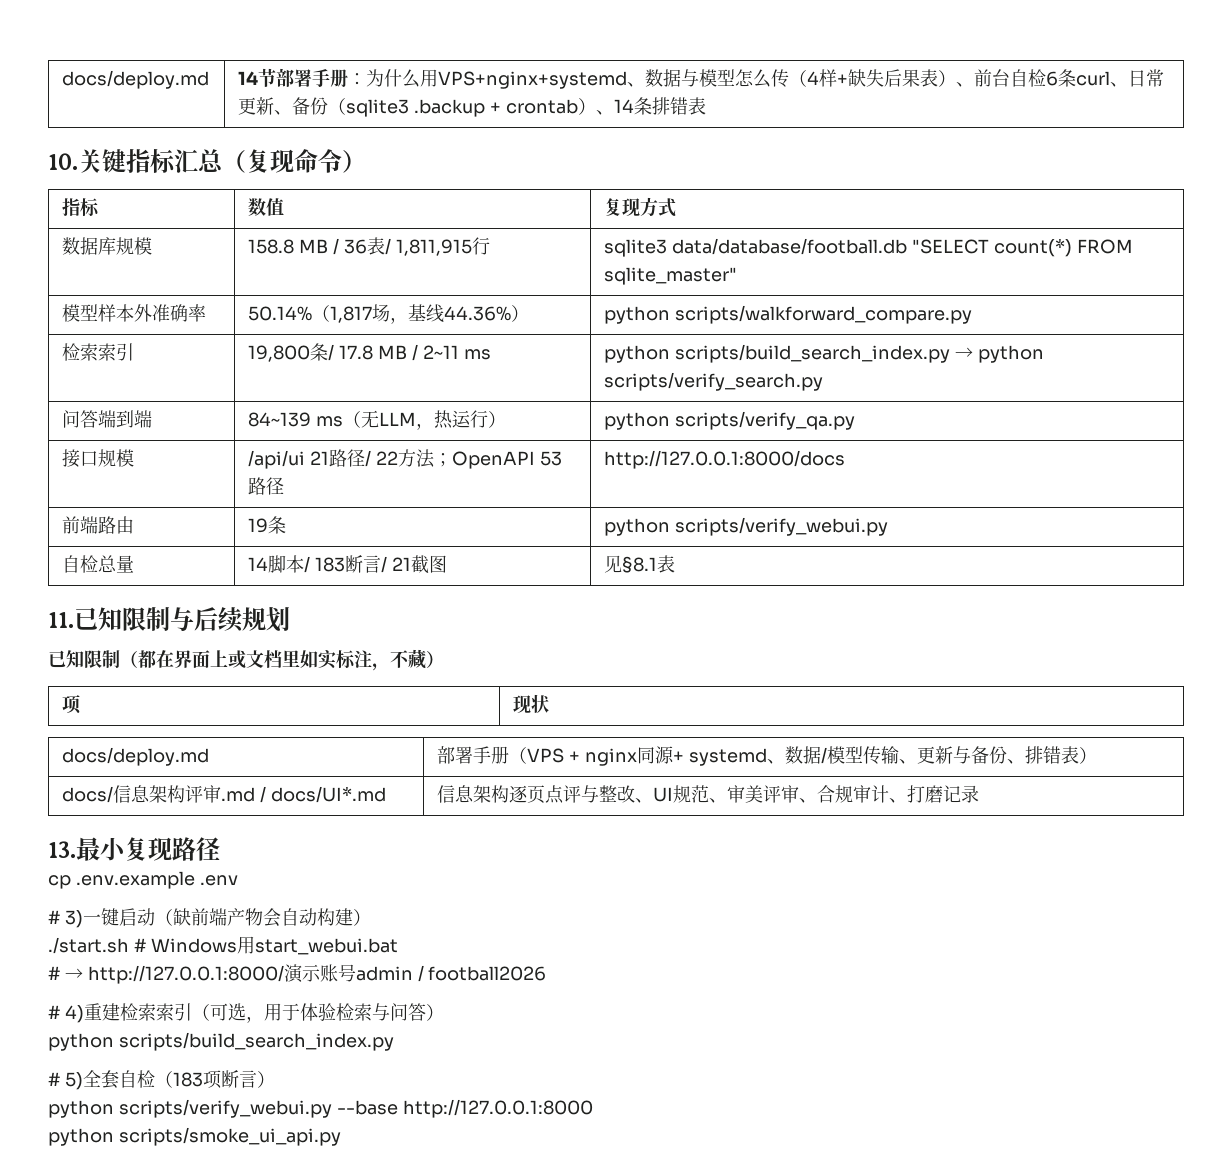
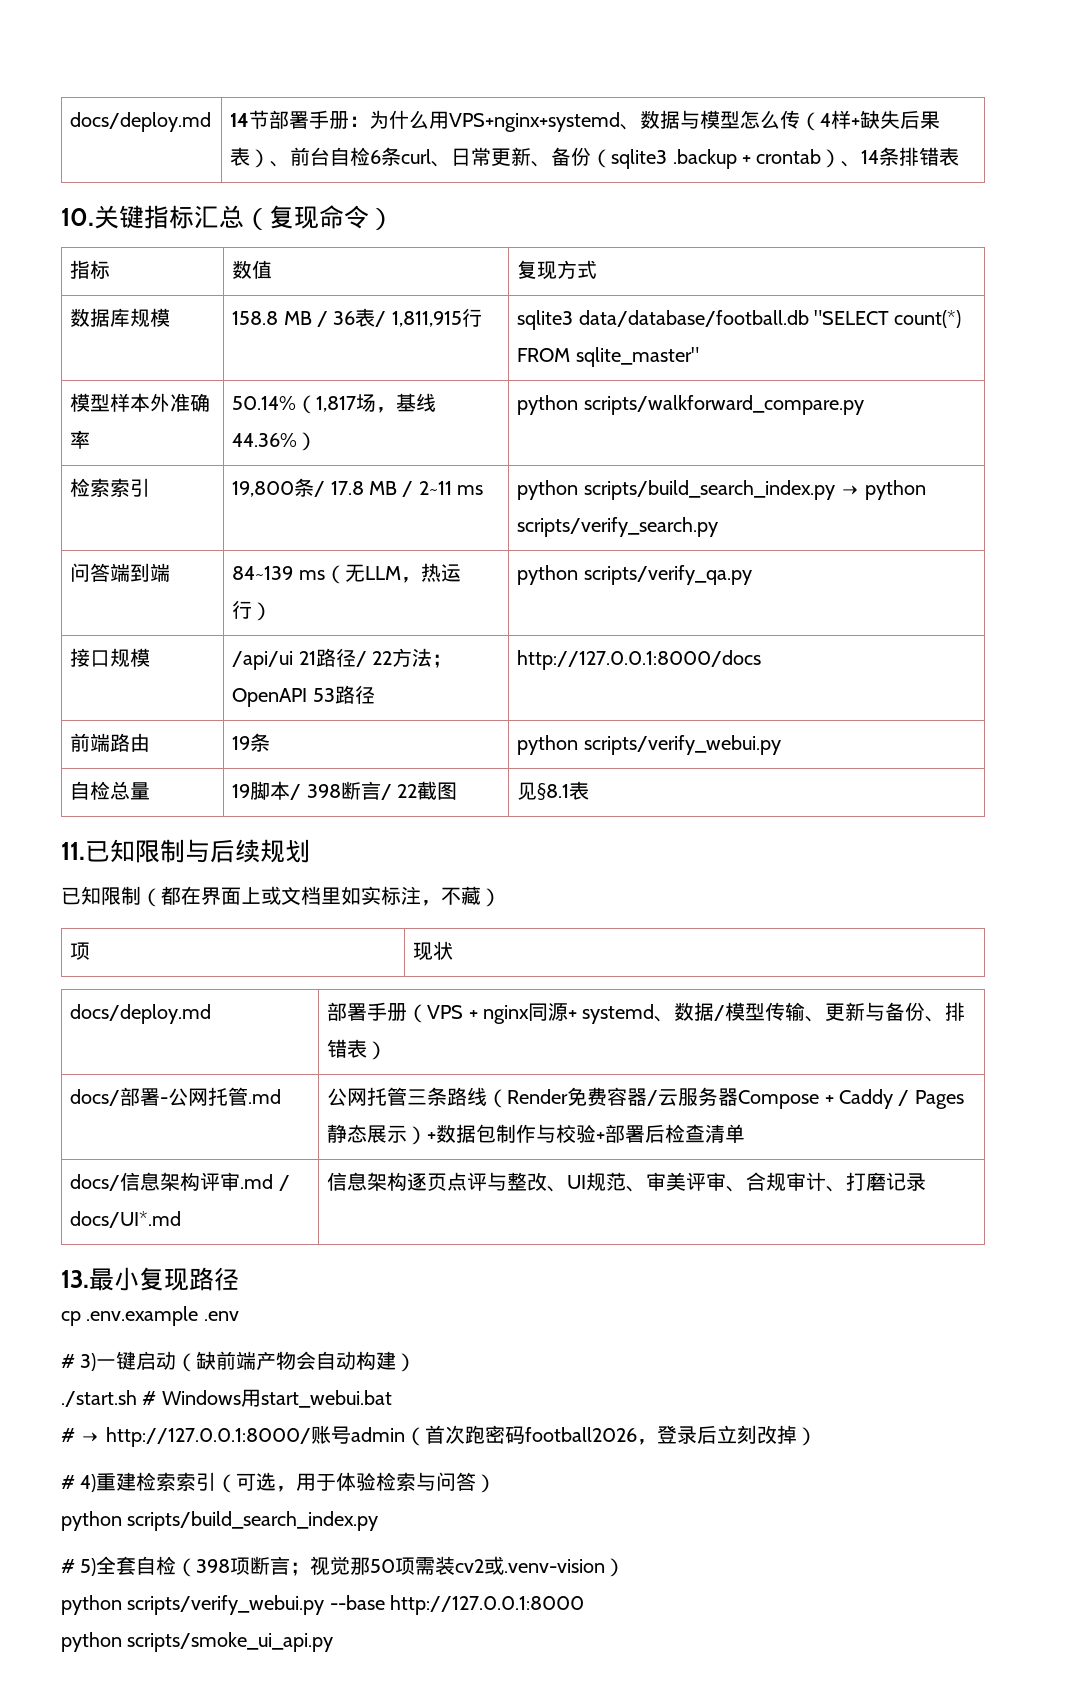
- 自检总量 | 14脚本/ 183断言/ 21截图 | 见§8.1表
+ 自检总量 | 19脚本/ 398断言/ 22截图 | 见§8.1表
+ docs/部署-公网托管.md | 公网托管三条路线（Render免费容器/云服务器Compose + Caddy / Pages静态展示）+数据包制作与校验+部署后检查清单
- # → http://127.0.0.1:8000/演示账号admin / football2026
+ # → http://127.0.0.1:8000/账号admin（首次跑密码football2026，登录后立刻改掉）
- # 5)全套自检（183项断言）
+ # 5)全套自检（398项断言；视觉那50项需装cv2或.venv-vision）

